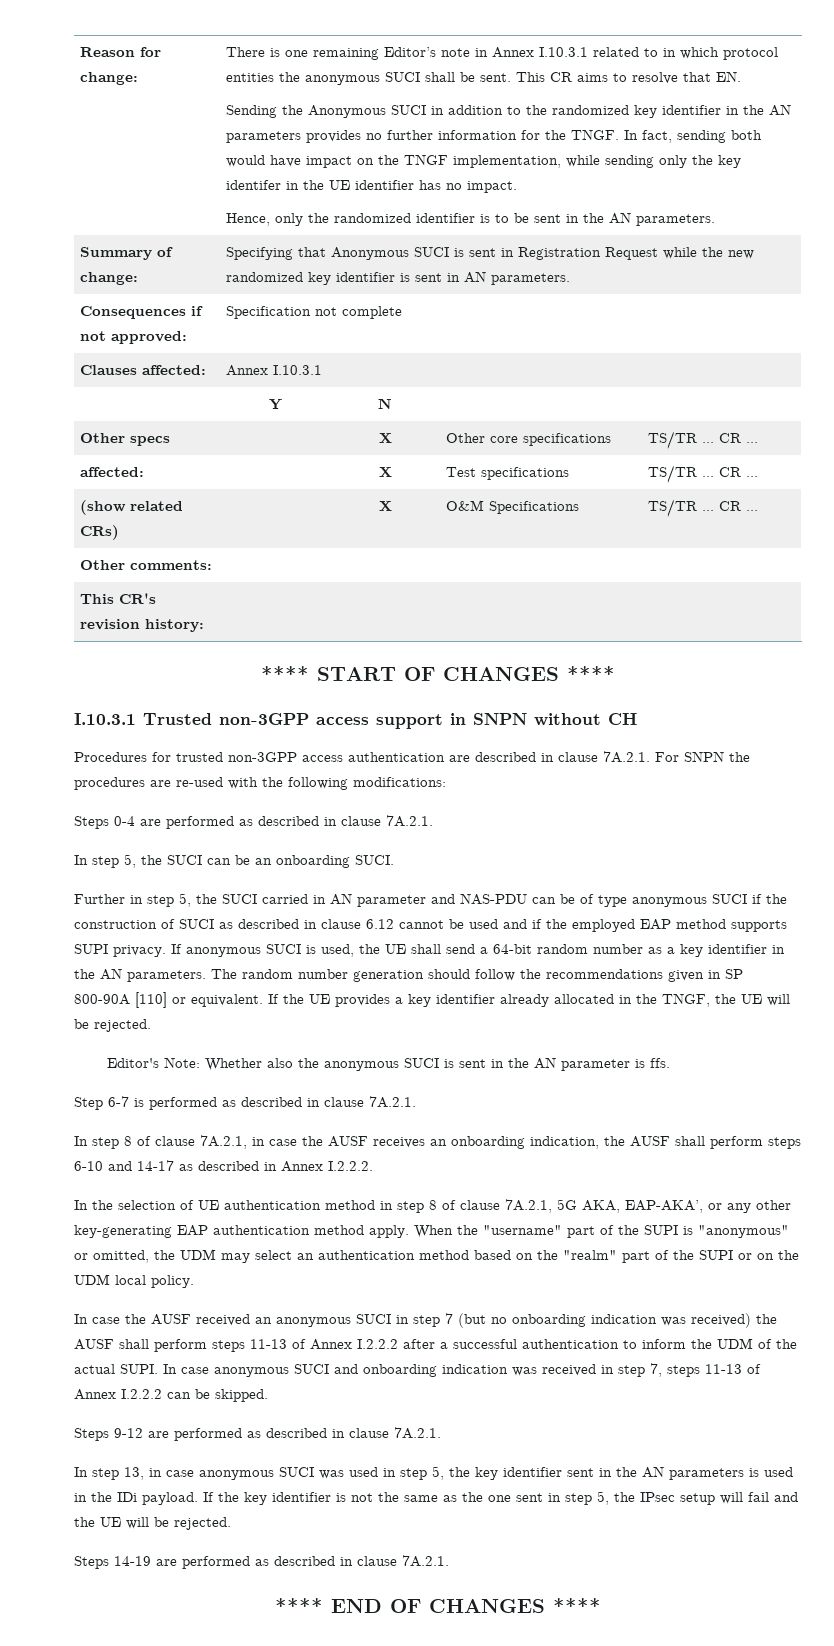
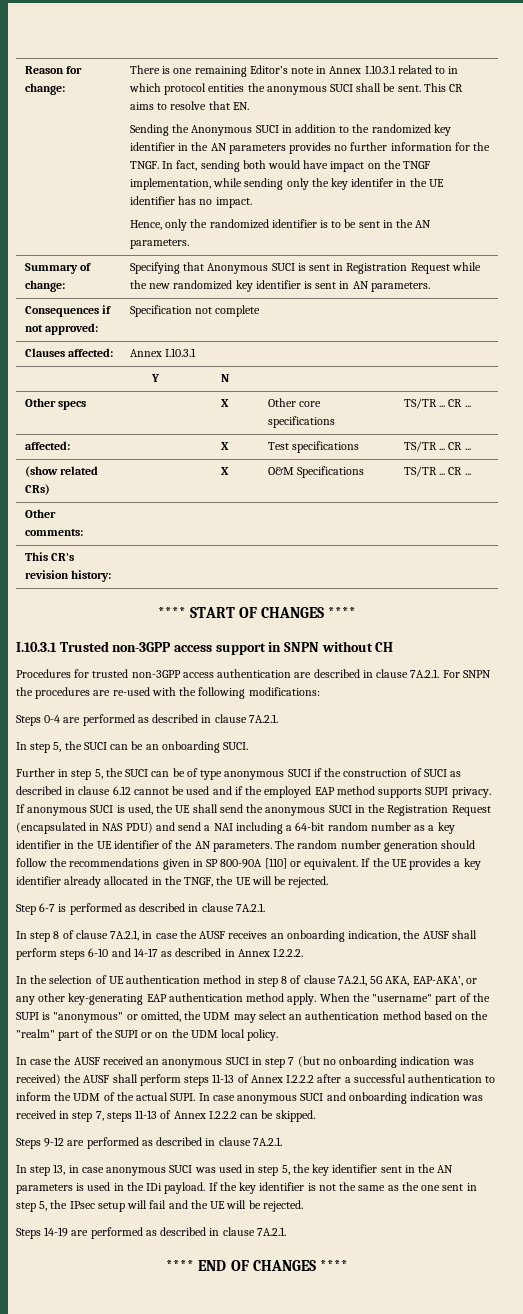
- Further in step 5, the SUCI carried in AN parameter and NAS-PDU can be of type anonymous SUCI if the construction of SUCI as described in clause 6.12 cannot be used and if the employed EAP method supports SUPI privacy.
+ Further in step 5, the SUCI can be of type anonymous SUCI if the construction of SUCI as described in clause 6.12 cannot be used and if the employed EAP method supports SUPI privacy.
- If anonymous SUCI is used, the UE shall send a 64-bit random number as a key identifier in the AN parameters.
+ If anonymous SUCI is used, the UE shall send the anonymous SUCI in the Registration Request (encapsulated in NAS PDU) and send a NAI including a 64-bit random number as a key identifier in the UE identifier of the AN parameters.
- Editor's Note: Whether also the anonymous SUCI is sent in the AN parameter is ffs.

